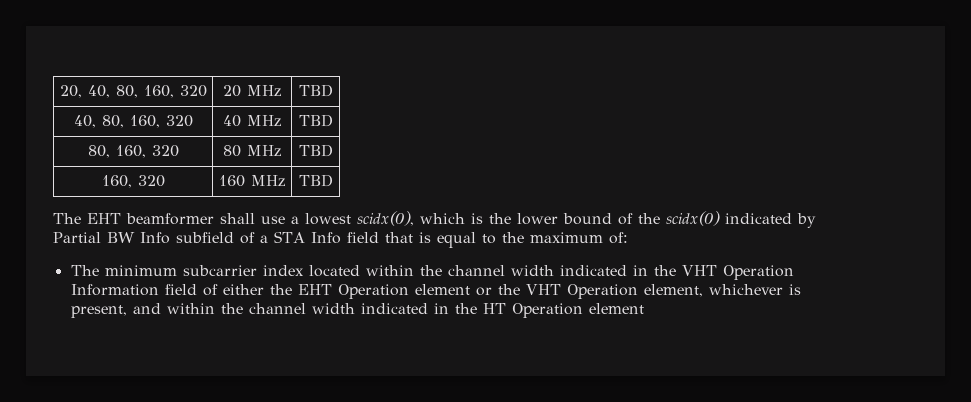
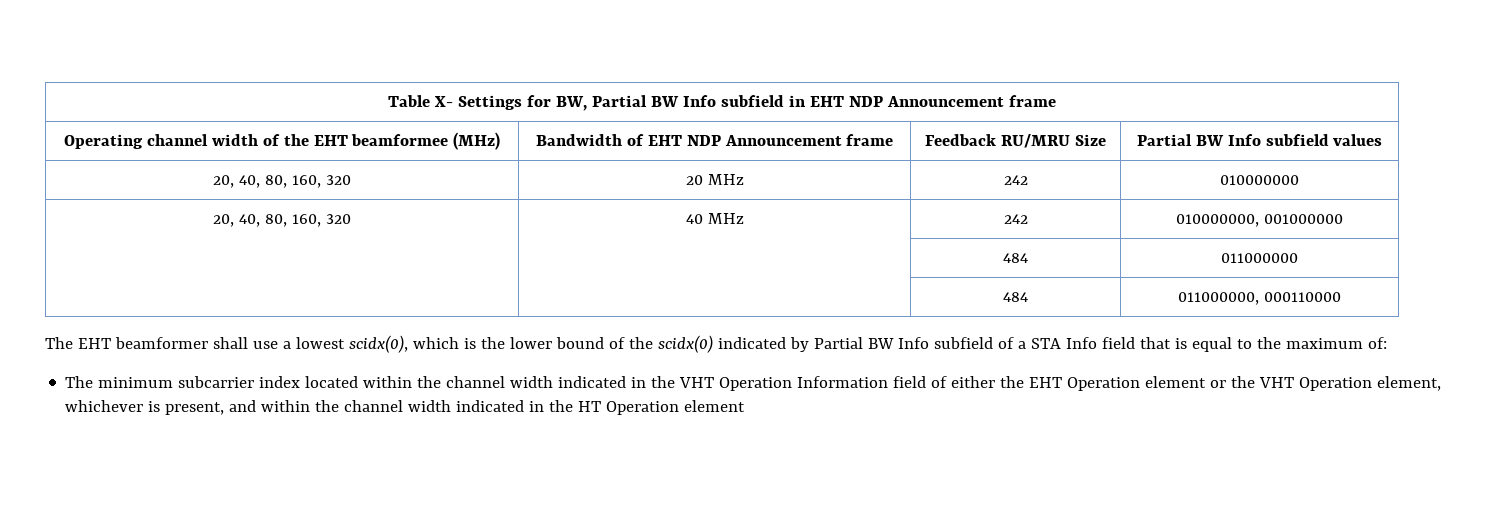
+ Table X- Settings for BW, Partial BW Info subfield in EHT NDP Announcement frame
+ Operating channel width of the EHT beamformee (MHz) | Bandwidth of EHT NDP Announcement frame | Feedback RU/MRU Size | Partial BW Info subfield values
- 20, 40, 80, 160, 320 | 20 MHz | TBD
- 40, 80, 160, 320 | 40 MHz | TBD
- 80, 160, 320 | 80 MHz | TBD
- 160, 320 | 160 MHz | TBD
+ 20, 40, 80, 160, 320 | 20 MHz | 242 | 010000000
+ 20, 40, 80, 160, 320 | 40 MHz | 242 | 010000000, 001000000
+ | | 484 | 011000000
+ | | 484 | 011000000, 000110000

